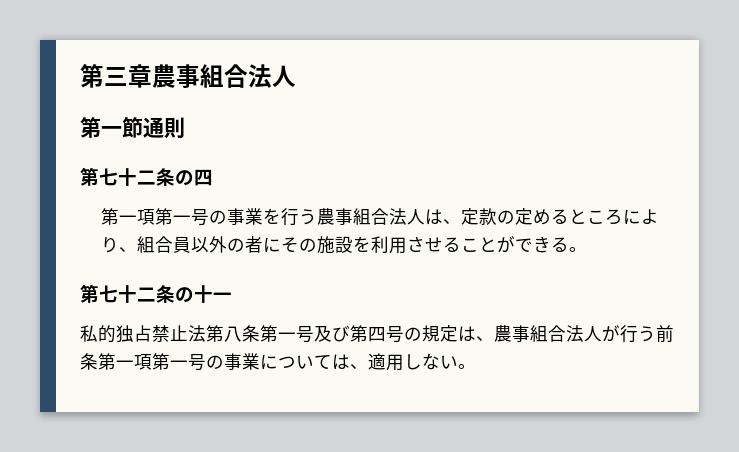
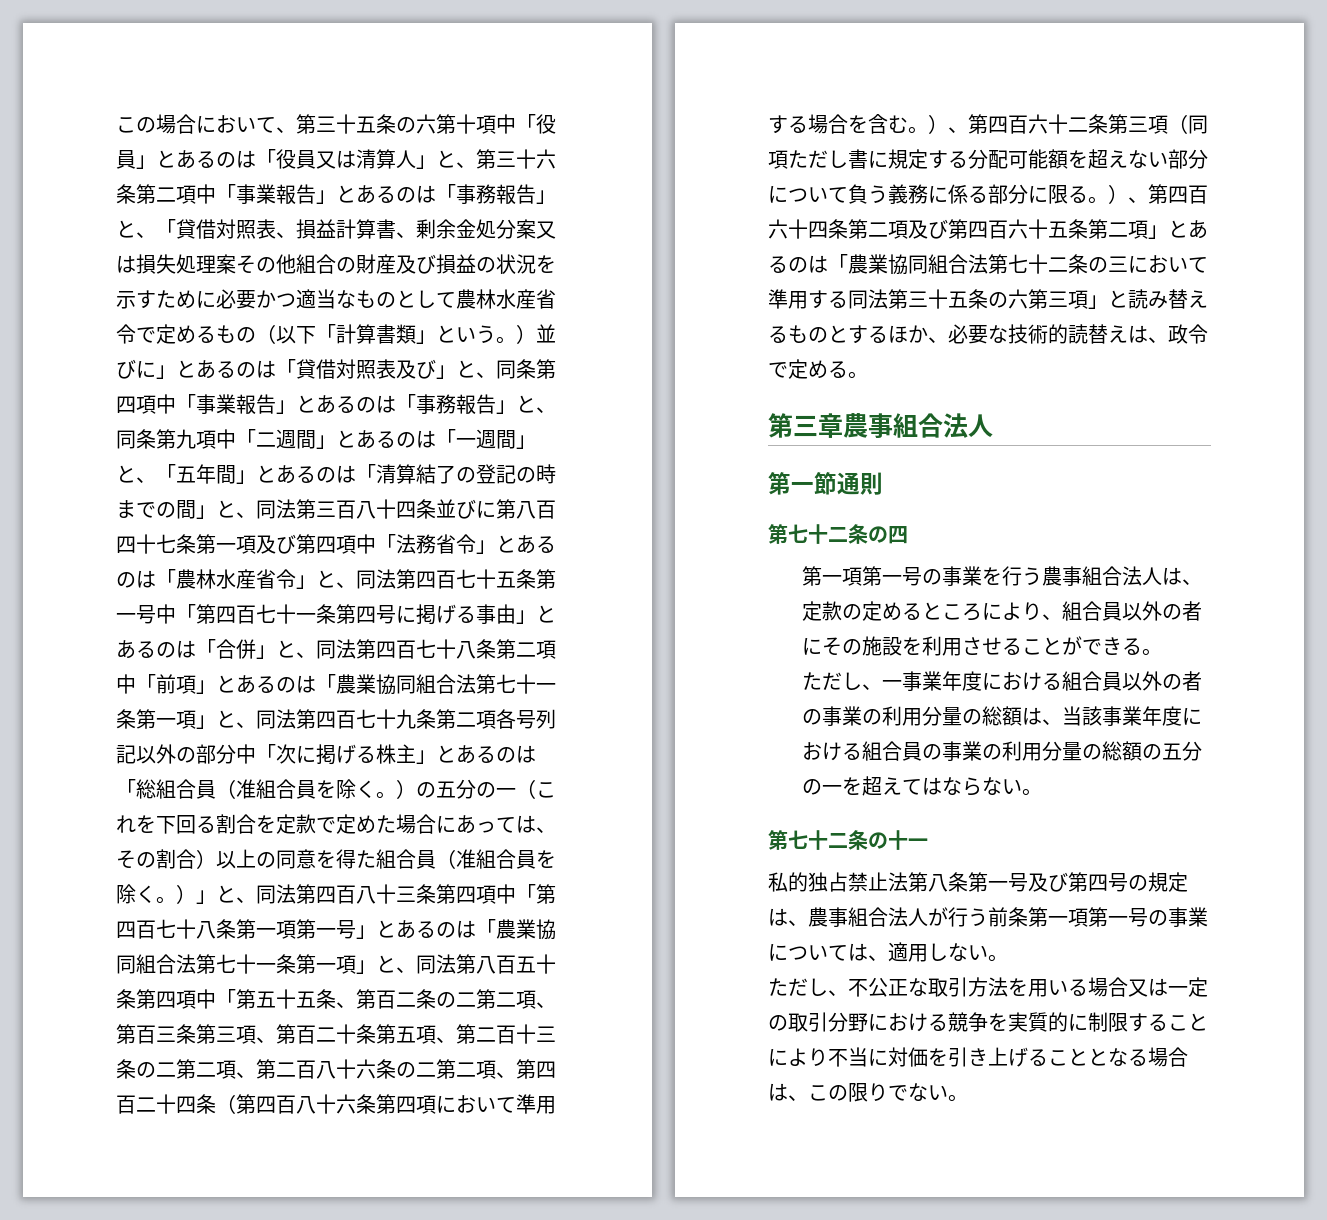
+ この場合において、第三十五条の六第十項中「役員」とあるのは「役員又は清算人」と、第三十六条第二項中「事業報告」とあるのは「事務報告」と、「貸借対照表、損益計算書、剰余金処分案又は損失処理案その他組合の財産及び損益の状況を示すために必要かつ適当なものとして農林水産省令で定めるもの（以下「計算書類」という。）並びに」とあるのは「貸借対照表及び」と、同条第四項中「事業報告」とあるのは「事務報告」と、同条第九項中「二週間」とあるのは「一週間」と、「五年間」とあるのは「清算結了の登記の時までの間」と、同法第三百八十四条並びに第八百四十七条第一項及び第四項中「法務省令」とあるのは「農林水産省令」と、同法第四百七十五条第一号中「第四百七十一条第四号に掲げる事由」とあるのは「合併」と、同法第四百七十八条第二項中「前項」とあるのは「農業協同組合法第七十一条第一項」と、同法第四百七十九条第二項各号列記以外の部分中「次に掲げる株主」とあるのは「総組合員（准組合員を除く。）の五分の一（これを下回る割合を定款で定めた場合にあっては、その割合）以上の同意を得た組合員（准組合員を除く。）」と、同法第四百八十三条第四項中「第四百七十八条第一項第一号」とあるのは「農業協同組合法第七十一条第一項」と、同法第八百五十条第四項中「第五十五条、第百二条の二第二項、第百三条第三項、第百二十条第五項、第二百十三条の二第二項、第二百八十六条の二第二項、第四百二十四条（第四百八十六条第四項において準用する場合を含む。）、第四百六十二条第三項（同項ただし書に規定する分配可能額を超えない部分について負う義務に係る部分に限る。）、第四百六十四条第二項及び第四百六十五条第二項」とあるのは「農業協同組合法第七十二条の三において準用する同法第三十五条の六第三項」と読み替えるものとするほか、必要な技術的読替えは、政令で定める。
+ ただし、一事業年度における組合員以外の者の事業の利用分量の総額は、当該事業年度における組合員の事業の利用分量の総額の五分の一を超えてはならない。
+ ただし、不公正な取引方法を用いる場合又は一定の取引分野における競争を実質的に制限することにより不当に対価を引き上げることとなる場合は、この限りでない。

